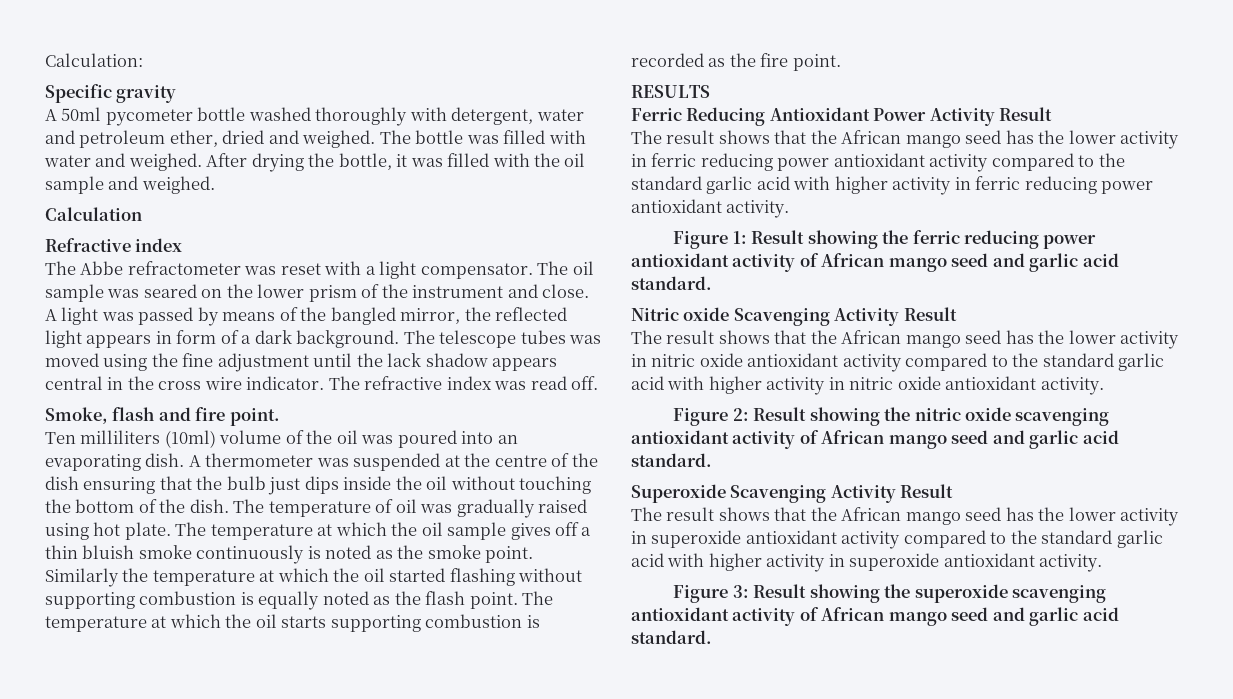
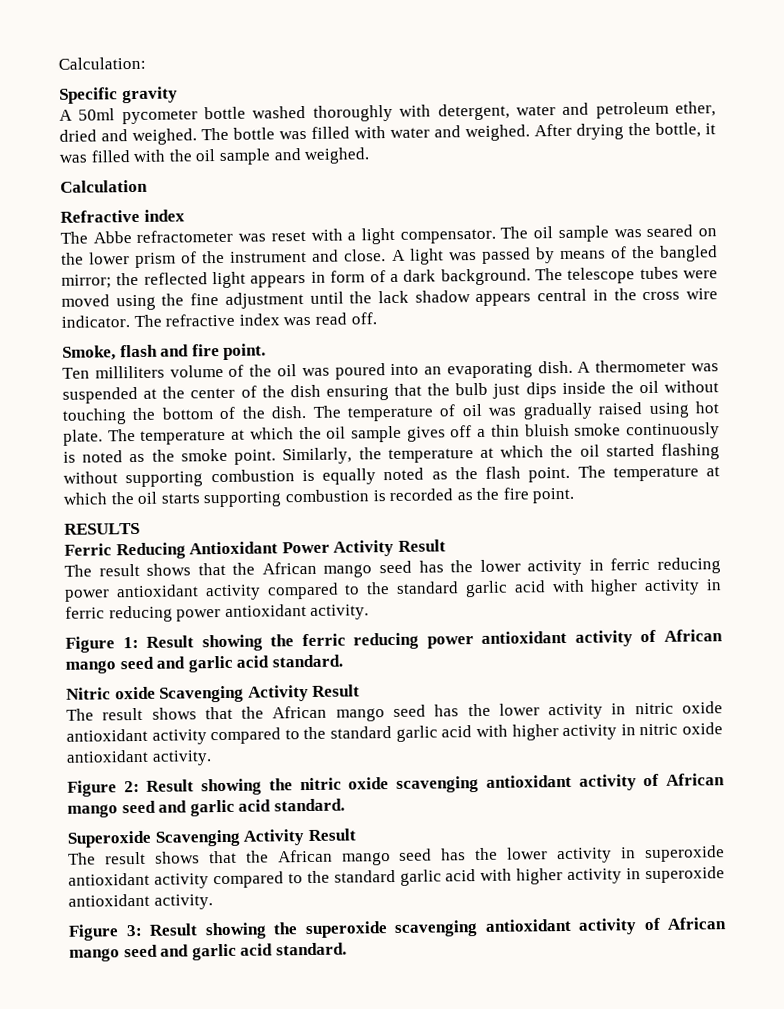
- A light was passed by means of the bangled mirror, the reflected light appears in form of a dark background.
+ A light was passed by means of the bangled mirror; the reflected light appears in form of a dark background.
- The telescope tubes was moved using the fine adjustment until the lack shadow appears central in the cross wire indicator.
+ The telescope tubes were moved using the fine adjustment until the lack shadow appears central in the cross wire indicator.
- Ten milliliters (10ml) volume of the oil was poured into an evaporating dish.
+ Ten milliliters volume of the oil was poured into an evaporating dish.
- A thermometer was suspended at the centre of the dish ensuring that the bulb just dips inside the oil without touching the bottom of the dish.
+ A thermometer was suspended at the center of the dish ensuring that the bulb just dips inside the oil without touching the bottom of the dish.
- Similarly the temperature at which the oil started flashing without supporting combustion is equally noted as the flash point.
+ Similarly, the temperature at which the oil started flashing without supporting combustion is equally noted as the flash point.

